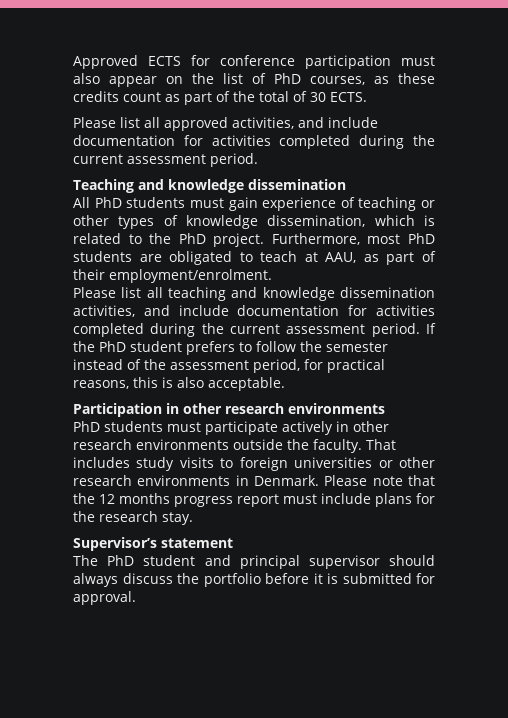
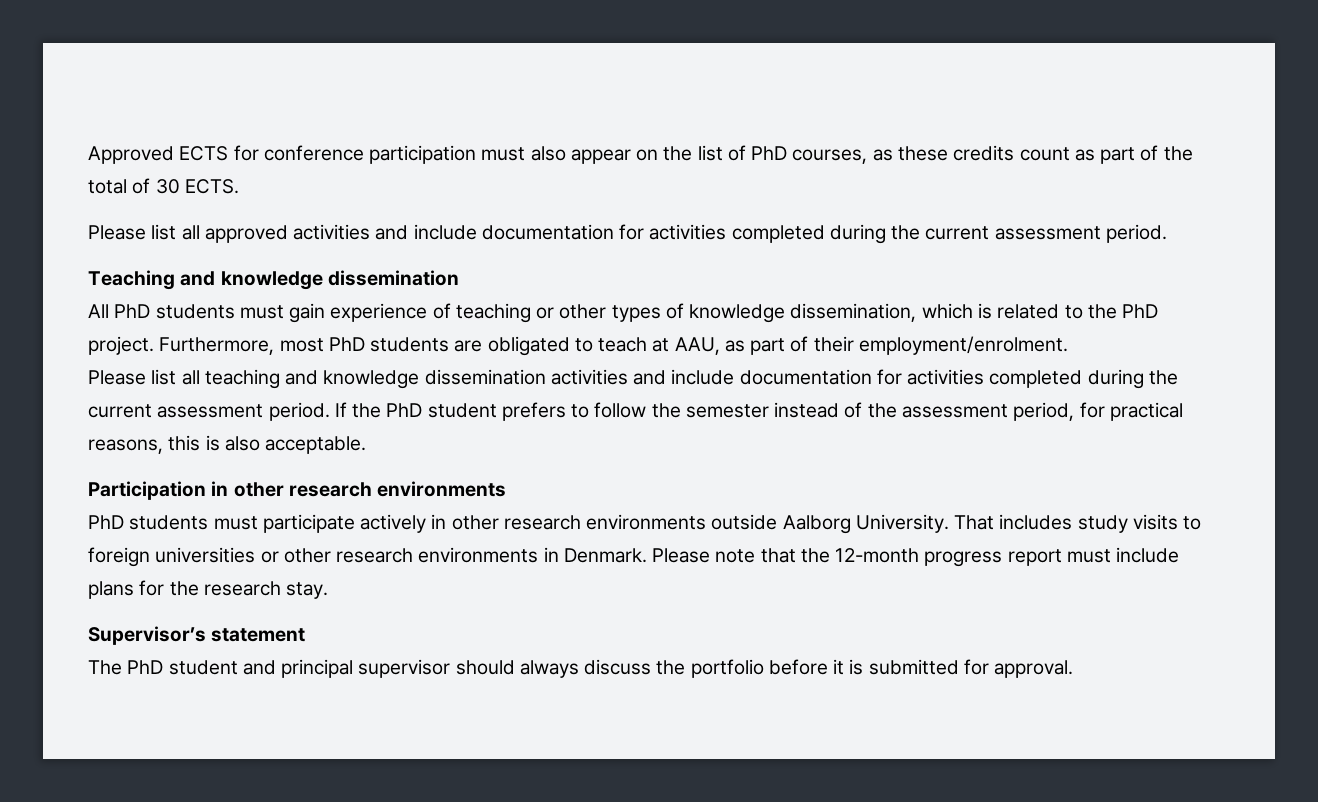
- Please list all approved activities, and include documentation for activities completed during the current assessment period.
+ Please list all approved activities and include documentation for activities completed during the current assessment period.
- Please list all teaching and knowledge dissemination activities, and include documentation for activities completed during the current assessment period.
+ Please list all teaching and knowledge dissemination activities and include documentation for activities completed during the current assessment period.
- PhD students must participate actively in other research environments outside the faculty.
+ PhD students must participate actively in other research environments outside Aalborg University.
- Please note that the 12 months progress report must include plans for the research stay.
+ Please note that the 12-month progress report must include plans for the research stay.

